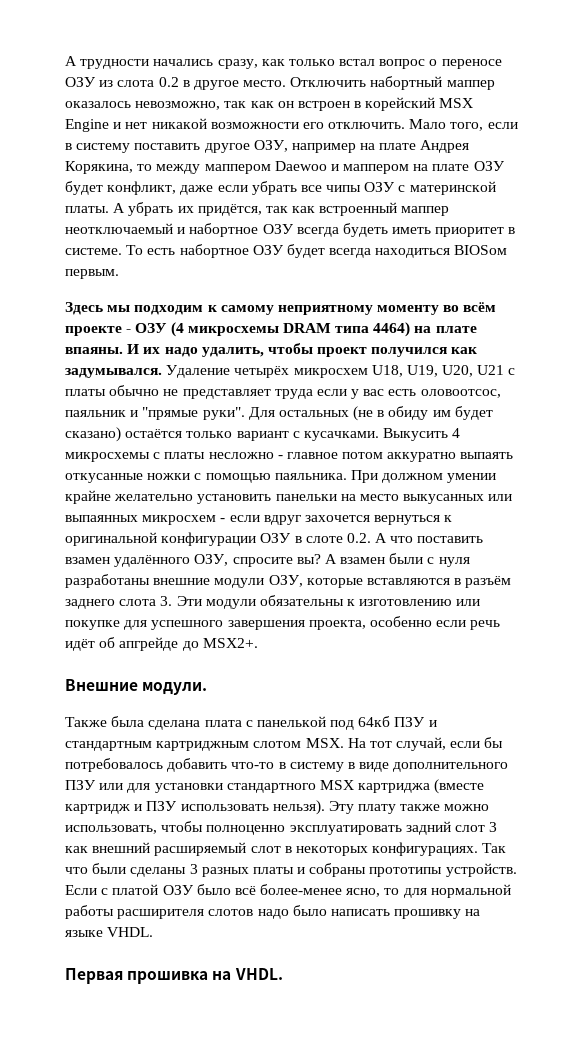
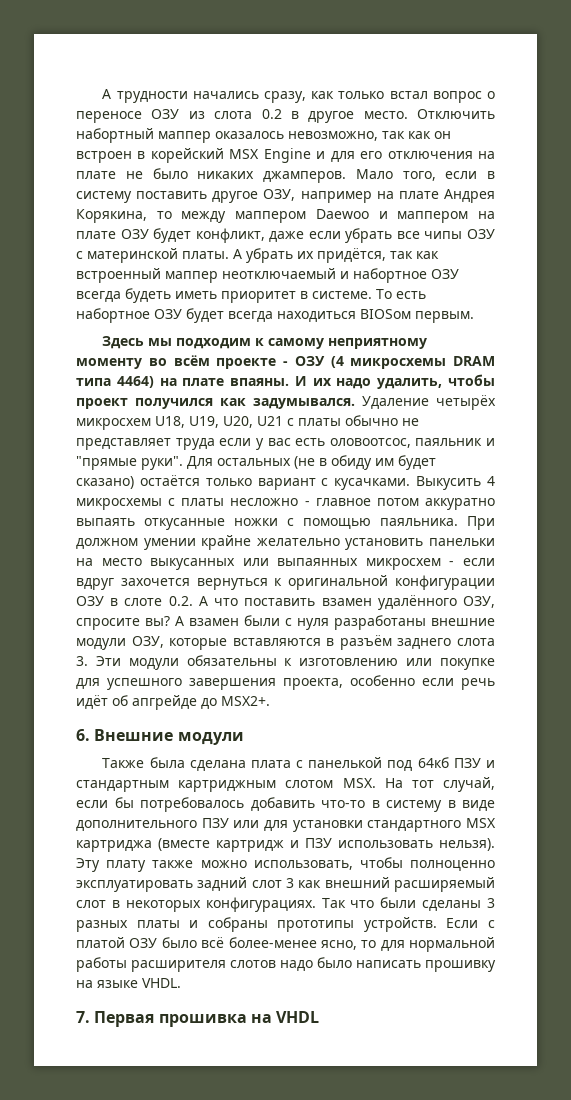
- Отключить набортный маппер оказалось невозможно, так как он встроен в корейский MSX Engine и нет никакой возможности его отключить.
+ Отключить набортный маппер оказалось невозможно, так как он встроен в корейский MSX Engine и для его отключения на плате не было никаких джамперов.
- Внешние модули.
+ 6. Внешние модули
- Первая прошивка на VHDL.
+ 7. Первая прошивка на VHDL

